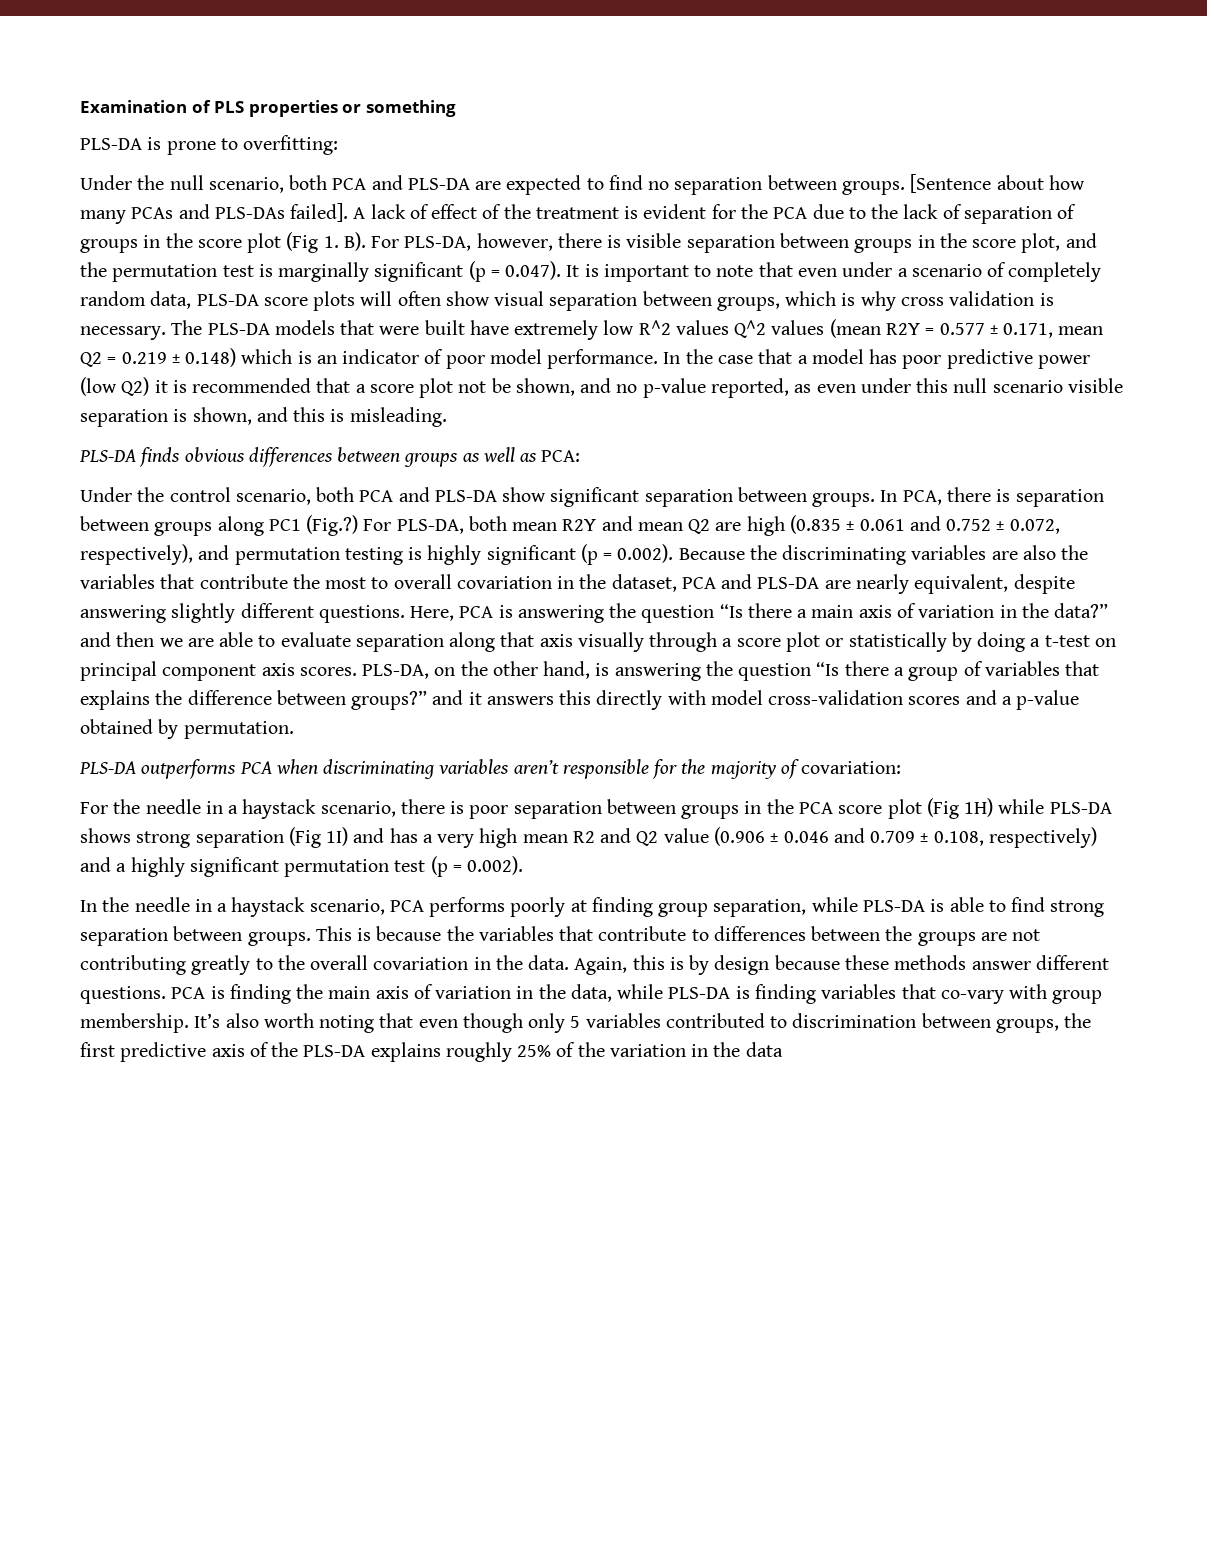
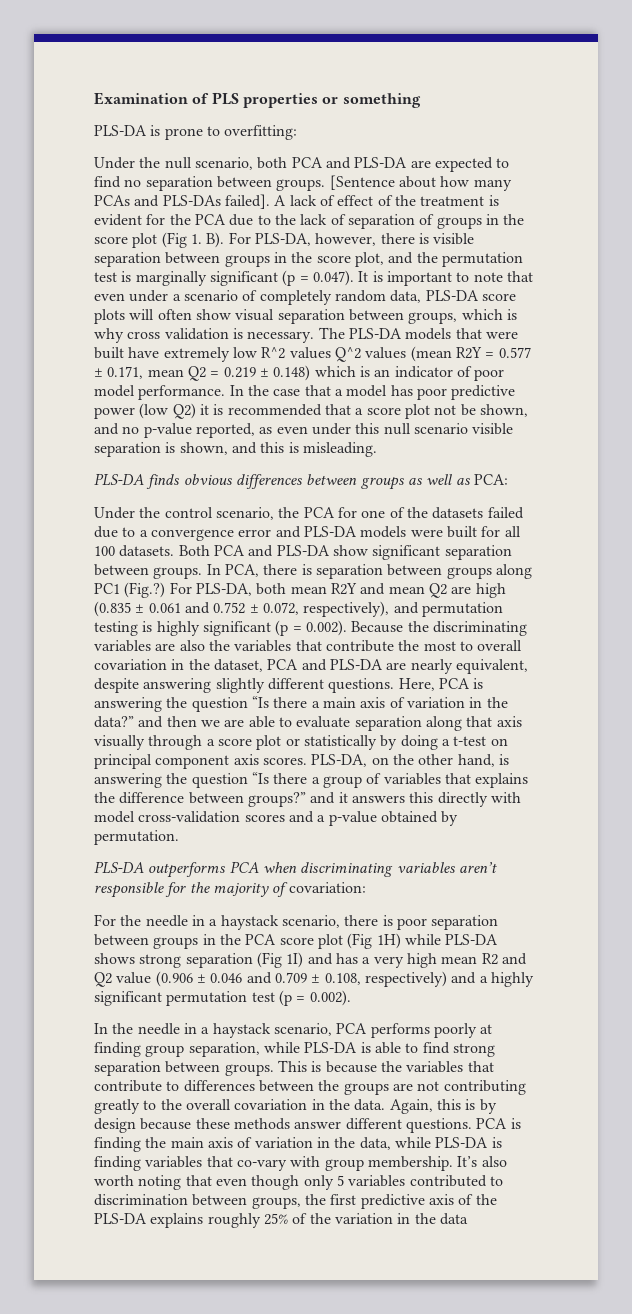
- Under the control scenario, both PCA and PLS-DA show significant separation between groups.
+ Under the control scenario, the PCA for one of the datasets failed due to a convergence error and PLS-DA models were built for all 100 datasets. Both PCA and PLS-DA show significant separation between groups.

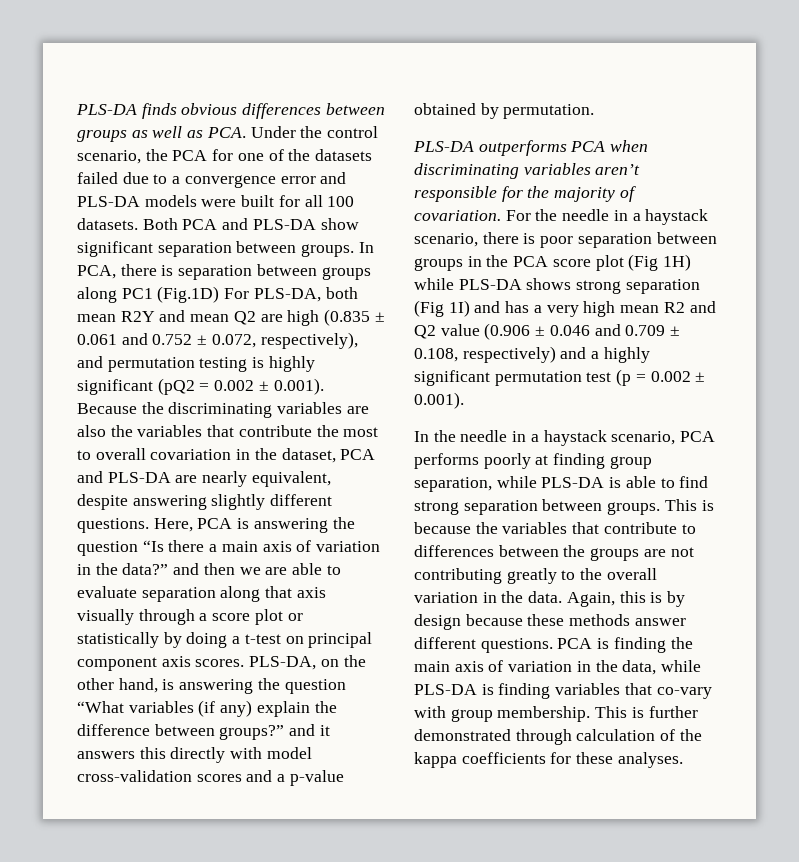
- Examination of PLS properties or something
- PLS-DA is prone to overfitting:
- Under the null scenario, both PCA and PLS-DA are expected to find no separation between groups. [Sentence about how many PCAs and PLS-DAs failed]. A lack of effect of the treatment is evident for the PCA due to the lack of separation of groups in the score plot (Fig 1. B). For PLS-DA, however, there is visible separation between groups in the score plot, and the permutation test is marginally significant (p = 0.047). It is important to note that even under a scenario of completely random data, PLS-DA score plots will often show visual separation between groups, which is why cross validation is necessary. The PLS-DA models that were built have extremely low R^2 values Q^2 values (mean R2Y = 0.577 ± 0.171, mean Q2 = 0.219 ± 0.148) which is an indicator of poor model performance. In the case that a model has poor predictive power (low Q2) it is recommended that a score plot not be shown, and no p-value reported, as even under this null scenario visible separation is shown, and this is misleading.
- PLS-DA finds obvious differences between groups as well as PCA:
- Under the control scenario, the PCA for one of the datasets failed due to a convergence error and PLS-DA models were built for all 100 datasets.
+ PLS-DA finds obvious differences between groups as well as PCA. Under the control scenario, the PCA for one of the datasets failed due to a convergence error and PLS-DA models were built for all 100 datasets.
- In PCA, there is separation between groups along PC1 (Fig.?) For PLS-DA, both mean R2Y and mean Q2 are high (0.835 ± 0.061 and 0.752 ± 0.072, respectively), and permutation testing is highly significant (p = 0.002). Because the discriminating variables are also the variables that contribute the most to overall covariation in the dataset, PCA and PLS-DA are nearly equivalent, despite answering slightly different questions.
+ In PCA, there is separation between groups along PC1 (Fig.1D) For PLS-DA, both mean R2Y and mean Q2 are high (0.835 ± 0.061 and 0.752 ± 0.072, respectively), and permutation testing is highly significant (pQ2 = 0.002 ± 0.001). Because the discriminating variables are also the variables that contribute the most to overall covariation in the dataset, PCA and PLS-DA are nearly equivalent, despite answering slightly different questions.
- PLS-DA, on the other hand, is answering the question “Is there a group of variables that explains the difference between groups?” and it answers this directly with model cross-validation scores and a p-value obtained by permutation.
+ PLS-DA, on the other hand, is answering the question “What variables (if any) explain the difference between groups?” and it answers this directly with model cross-validation scores and a p-value obtained by permutation.
- PLS-DA outperforms PCA when discriminating variables aren’t responsible for the majority of covariation:
- For the needle in a haystack scenario, there is poor separation between groups in the PCA score plot (Fig 1H) while PLS-DA shows strong separation (Fig 1I) and has a very high mean R2 and Q2 value (0.906 ± 0.046 and 0.709 ± 0.108, respectively) and a highly significant permutation test (p = 0.002).
+ PLS-DA outperforms PCA when discriminating variables aren’t responsible for the majority of covariation. For the needle in a haystack scenario, there is poor separation between groups in the PCA score plot (Fig 1H) while PLS-DA shows strong separation (Fig 1I) and has a very high mean R2 and Q2 value (0.906 ± 0.046 and 0.709 ± 0.108, respectively) and a highly significant permutation test (p = 0.002 ± 0.001).
- This is because the variables that contribute to differences between the groups are not contributing greatly to the overall covariation in the data.
+ This is because the variables that contribute to differences between the groups are not contributing greatly to the overall variation in the data.
- It’s also worth noting that even though only 5 variables contributed to discrimination between groups, the first predictive axis of the PLS-DA explains roughly 25% of the variation in the data
+ This is further demonstrated through calculation of the kappa coefficients for these analyses.

